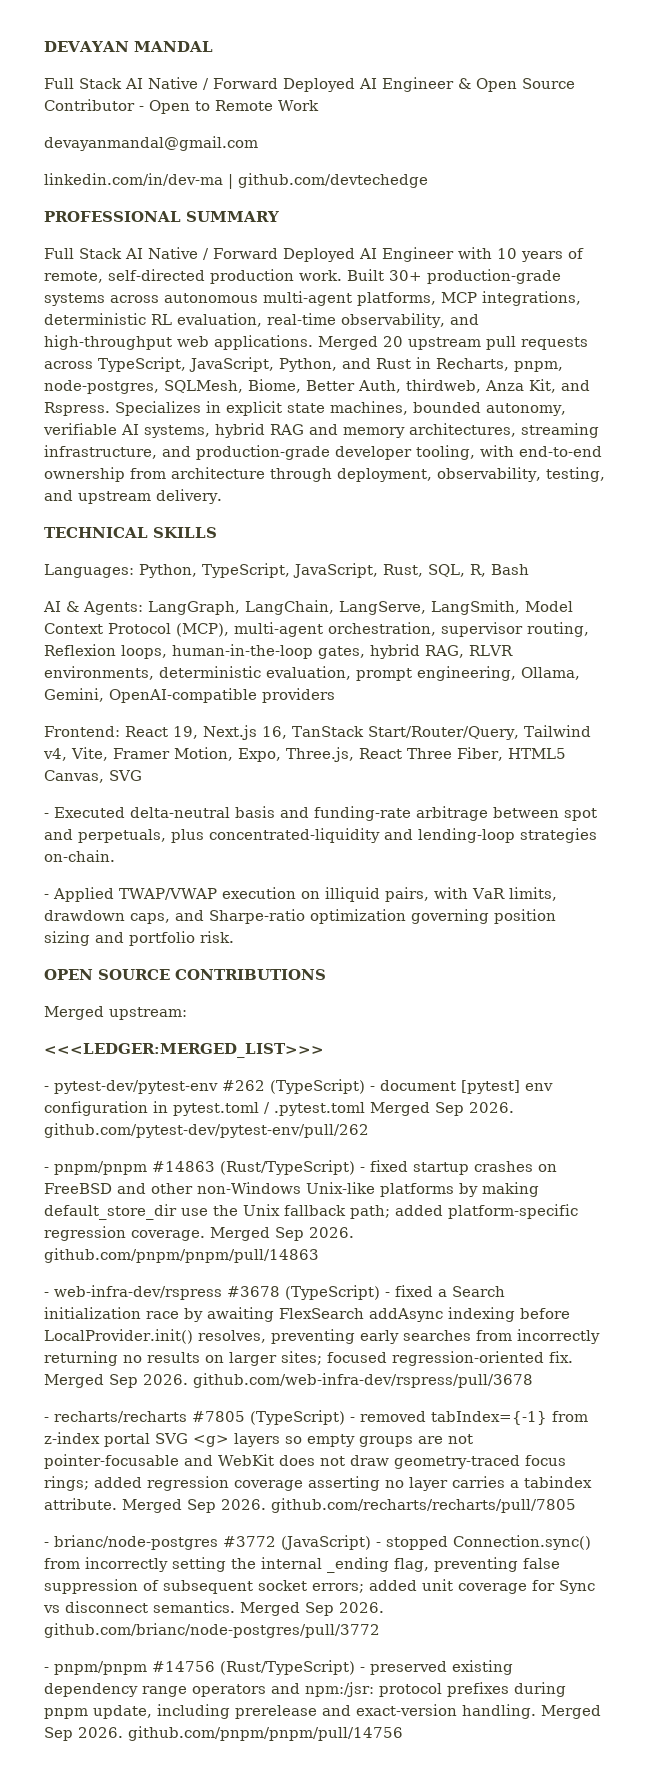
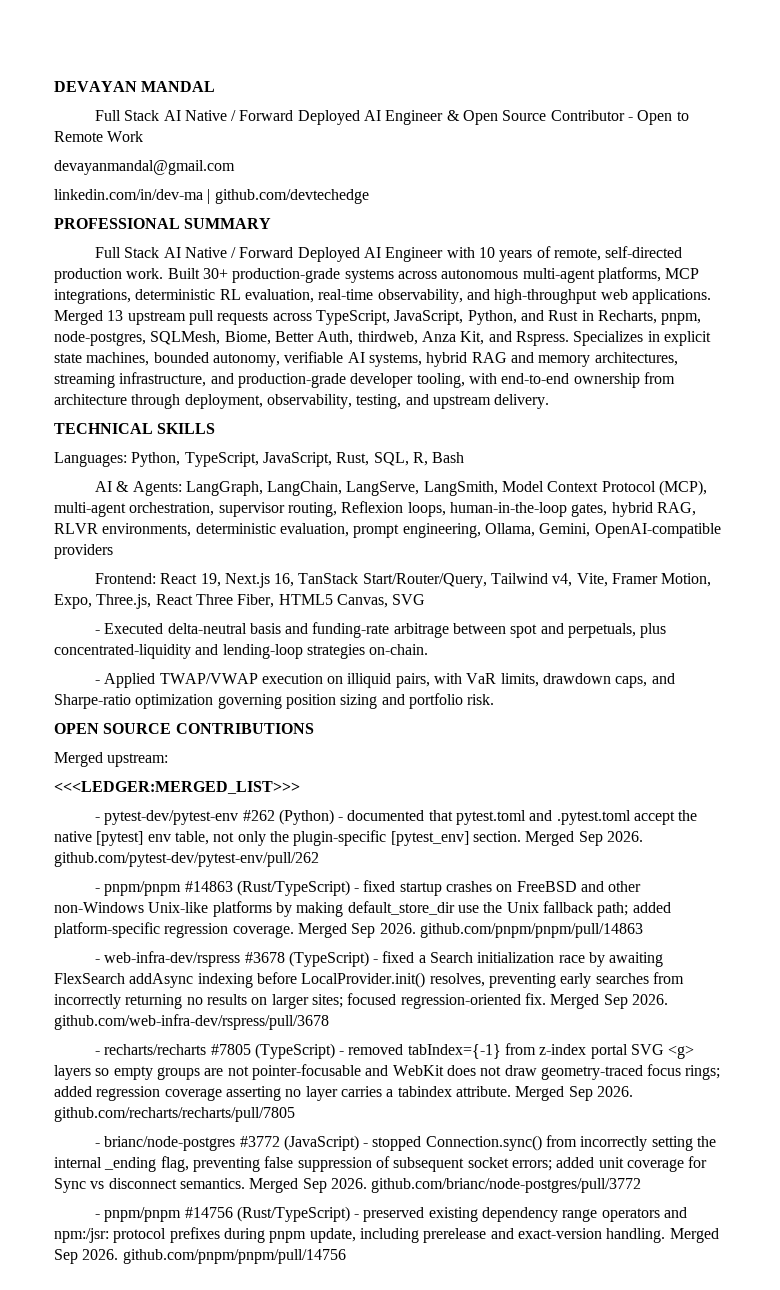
- Merged 20 upstream pull requests across TypeScript, JavaScript, Python, and Rust in Recharts, pnpm, node-postgres, SQLMesh, Biome, Better Auth, thirdweb, Anza Kit, and Rspress.
+ Merged 13 upstream pull requests across TypeScript, JavaScript, Python, and Rust in Recharts, pnpm, node-postgres, SQLMesh, Biome, Better Auth, thirdweb, Anza Kit, and Rspress.
- - pytest-dev/pytest-env #262 (TypeScript) - document [pytest] env configuration in pytest.toml / .pytest.toml Merged Sep 2026. github.com/pytest-dev/pytest-env/pull/262
+ - pytest-dev/pytest-env #262 (Python) - documented that pytest.toml and .pytest.toml accept the native [pytest] env table, not only the plugin-specific [pytest_env] section. Merged Sep 2026. github.com/pytest-dev/pytest-env/pull/262

